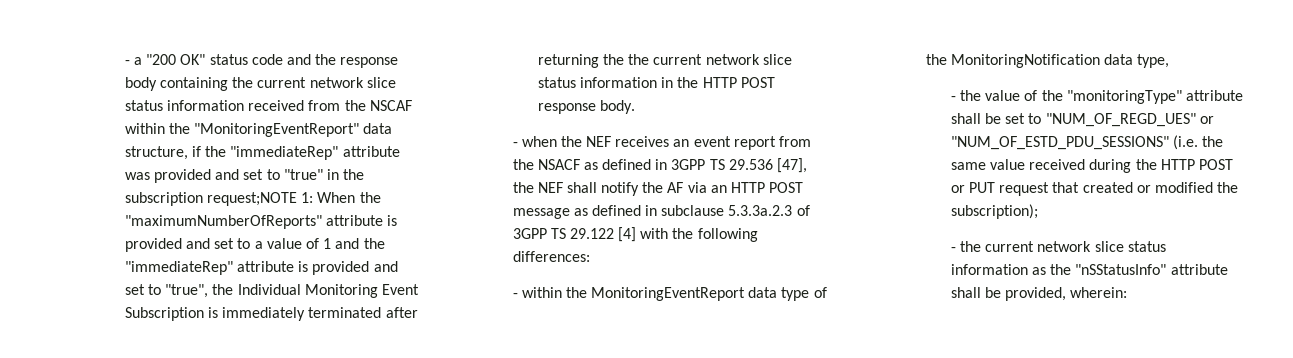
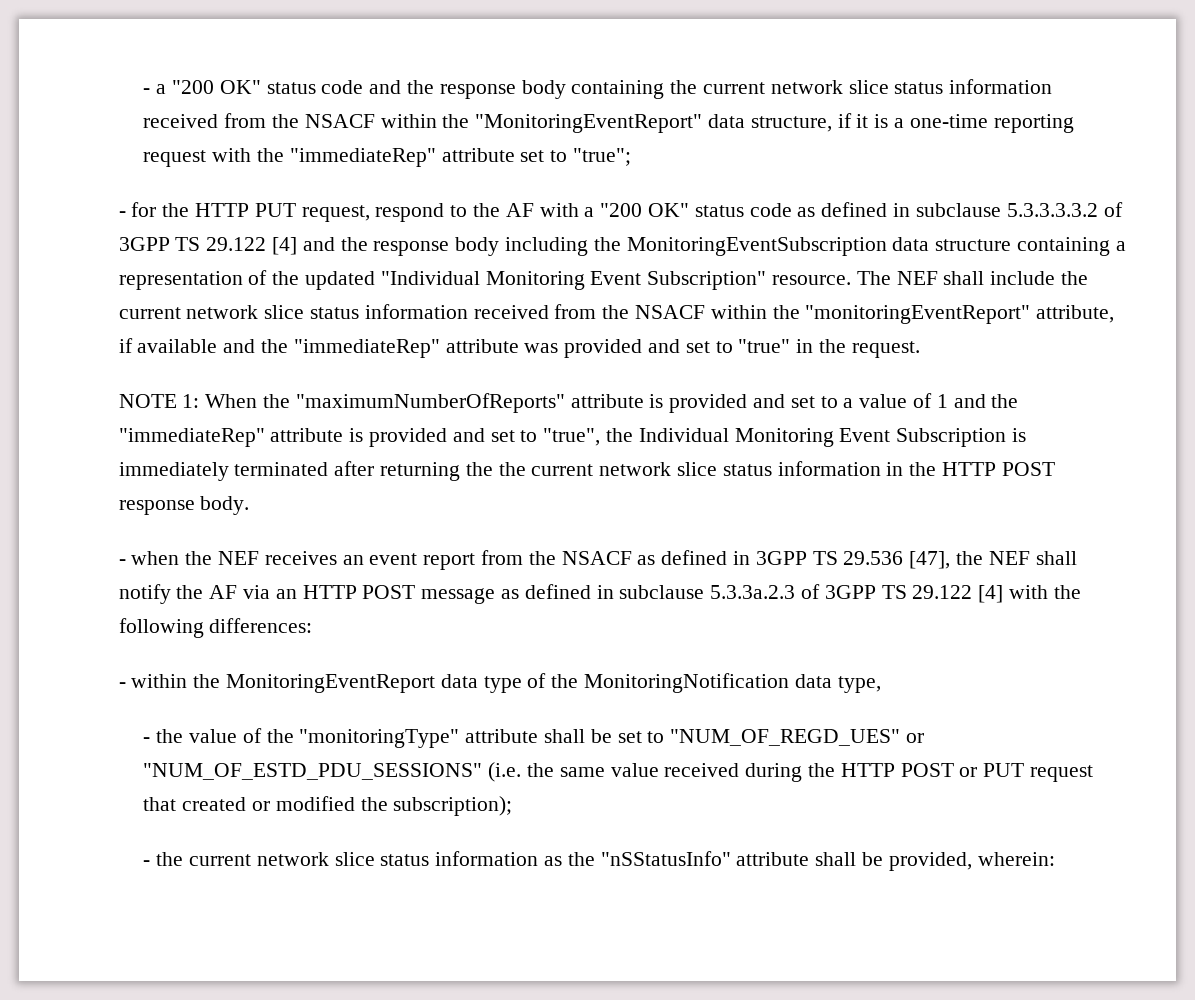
- - a "200 OK" status code and the response body containing the current network slice status information received from the NSCAF within the "MonitoringEventReport" data structure, if the "immediateRep" attribute was provided and set to "true" in the subscription request;NOTE 1:
+ - a "200 OK" status code and the response body containing the current network slice status information received from the NSACF within the "MonitoringEventReport" data structure, if it is a one-time reporting request with the "immediateRep" attribute set to "true";
+ - for the HTTP PUT request, respond to the AF with a "200 OK" status code as defined in subclause 5.3.3.3.3.2 of 3GPP TS 29.122 [4] and the response body including the MonitoringEventSubscription data structure containing a representation of the updated "Individual Monitoring Event Subscription" resource. The NEF shall include the current network slice status information received from the NSACF within the "monitoringEventReport" attribute, if available and the "immediateRep" attribute was provided and set to "true" in the request.
+ NOTE 1:

